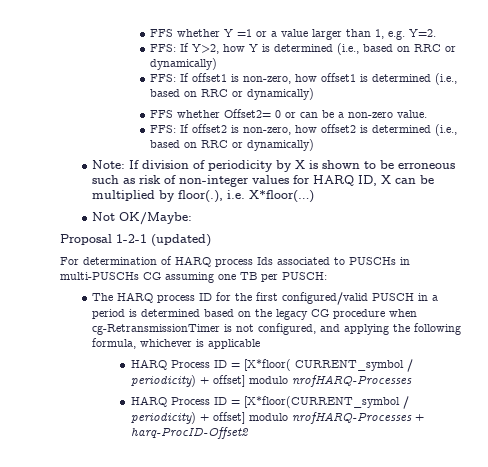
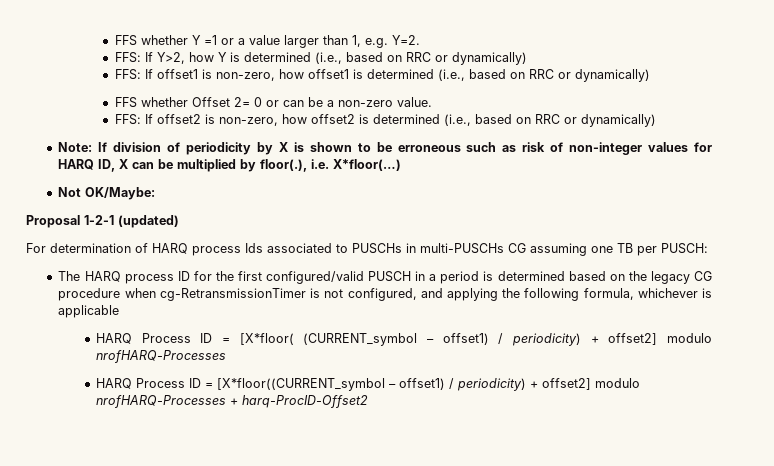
- FFS whether Offset2= 0 or can be a non-zero value.
+ FFS whether Offset 2= 0 or can be a non-zero value.
- HARQ Process ID = [X*floor( CURRENT_symbol / periodicity) + offset] modulo nrofHARQ-Processes
+ HARQ Process ID = [X*floor( (CURRENT_symbol – offset1) / periodicity) + offset2] modulo nrofHARQ-Processes
- HARQ Process ID = [X*floor(CURRENT_symbol / periodicity) + offset] modulo nrofHARQ-Processes + harq-ProcID-Offset2
+ HARQ Process ID = [X*floor((CURRENT_symbol – offset1) / periodicity) + offset2] modulo nrofHARQ-Processes + harq-ProcID-Offset2

